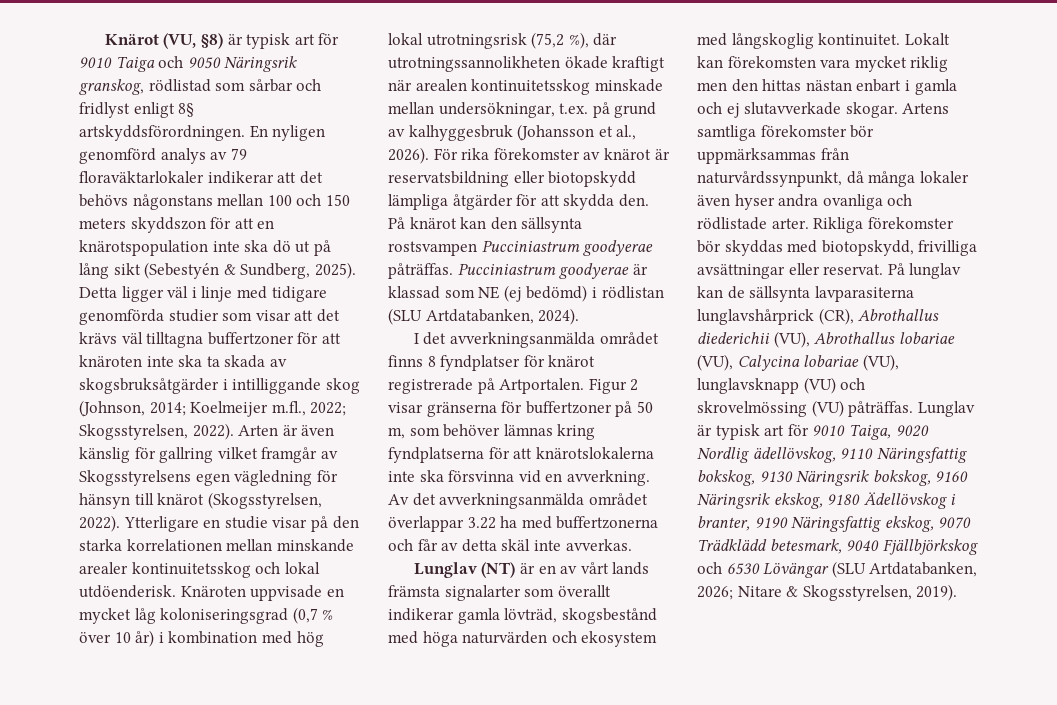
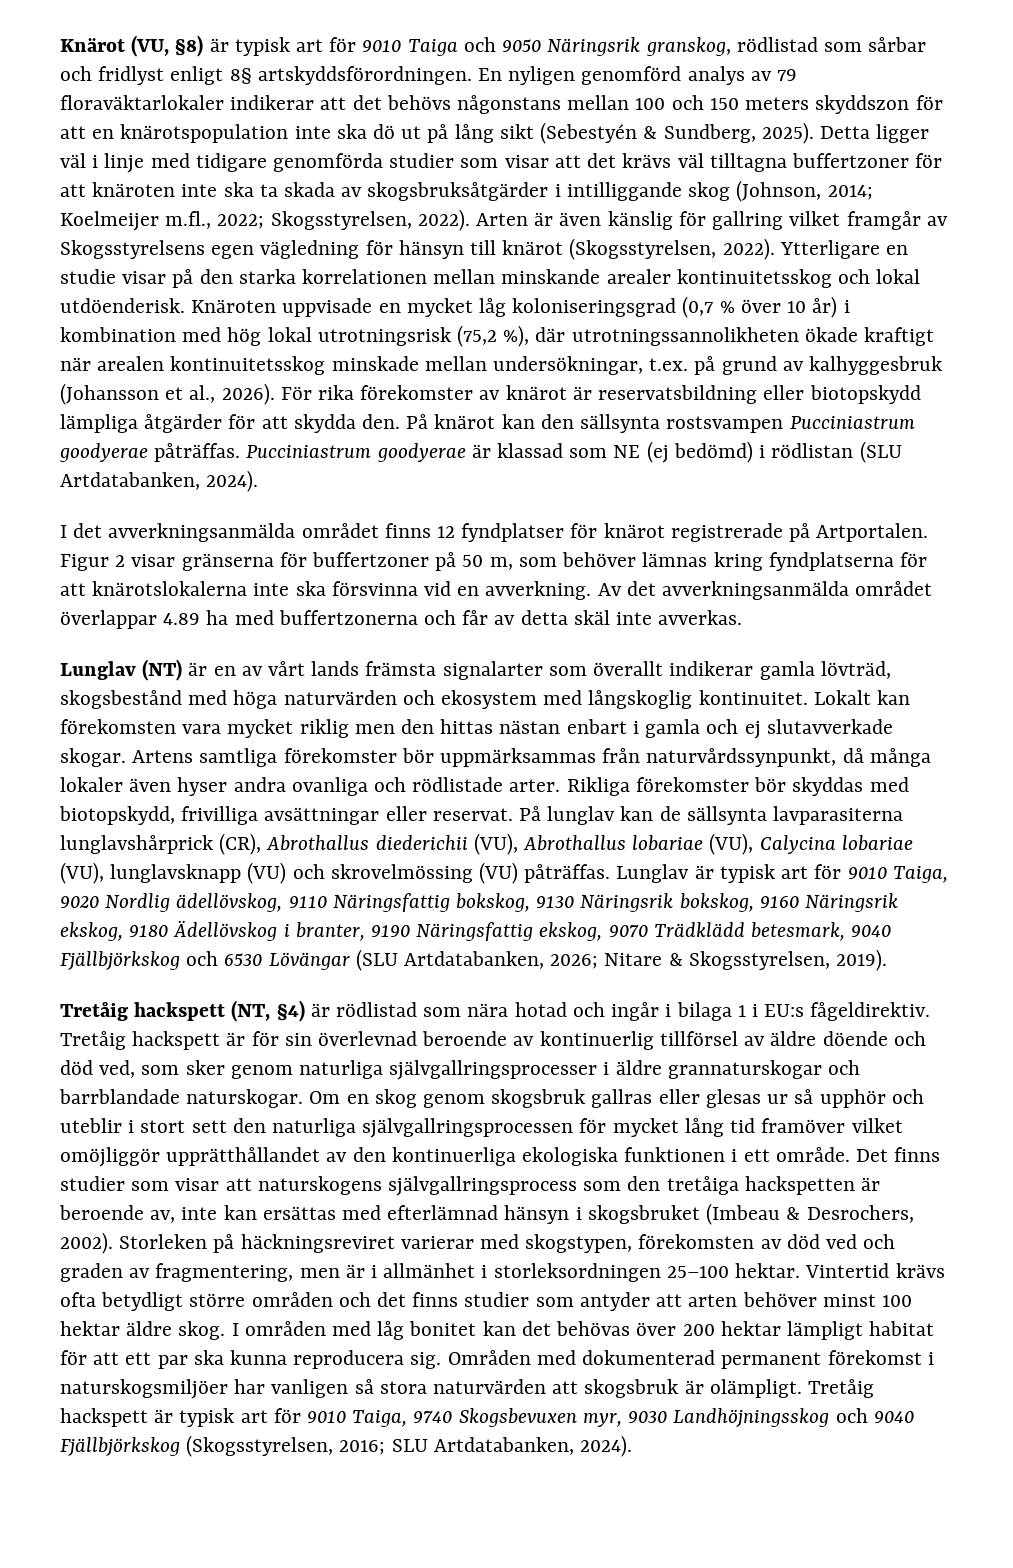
- I det avverkningsanmälda området finns 8 fyndplatser för knärot registrerade på Artportalen.
+ I det avverkningsanmälda området finns 12 fyndplatser för knärot registrerade på Artportalen.
- Av det avverkningsanmälda området överlappar 3.22 ha med buffertzonerna och får av detta skäl inte avverkas.
+ Av det avverkningsanmälda området överlappar 4.89 ha med buffertzonerna och får av detta skäl inte avverkas.
+ Tretåig hackspett (NT, §4) är rödlistad som nära hotad och ingår i bilaga 1 i EU:s fågeldirektiv. Tretåig hackspett är för sin överlevnad beroende av kontinuerlig tillförsel av äldre döende och död ved, som sker genom naturliga självgallringsprocesser i äldre grannaturskogar och barrblandade naturskogar. Om en skog genom skogsbruk gallras eller glesas ur så upphör och uteblir i stort sett den naturliga självgallringsprocessen för mycket lång tid framöver vilket omöjliggör upprätthållandet av den kontinuerliga ekologiska funktionen i ett område. Det finns studier som visar att naturskogens självgallringsprocess som den tretåiga hackspetten är beroende av, inte kan ersättas med efterlämnad hänsyn i skogsbruket (Imbeau & Desrochers, 2002). Storleken på häckningsreviret varierar med skogstypen, förekomsten av död ved och graden av fragmentering, men är i allmänhet i storleksordningen 25–100 hektar. Vintertid krävs ofta betydligt större områden och det finns studier som antyder att arten behöver minst 100 hektar äldre skog. I områden med låg bonitet kan det behövas över 200 hektar lämpligt habitat för att ett par ska kunna reproducera sig. Områden med dokumenterad permanent förekomst i naturskogsmiljöer har vanligen så stora naturvärden att skogsbruk är olämpligt. Tretåig hackspett är typisk art för 9010 Taiga, 9740 Skogsbevuxen myr, 9030 Landhöjningsskog och 9040 Fjällbjörkskog (Skogsstyrelsen, 2016; SLU Artdatabanken, 2024).

